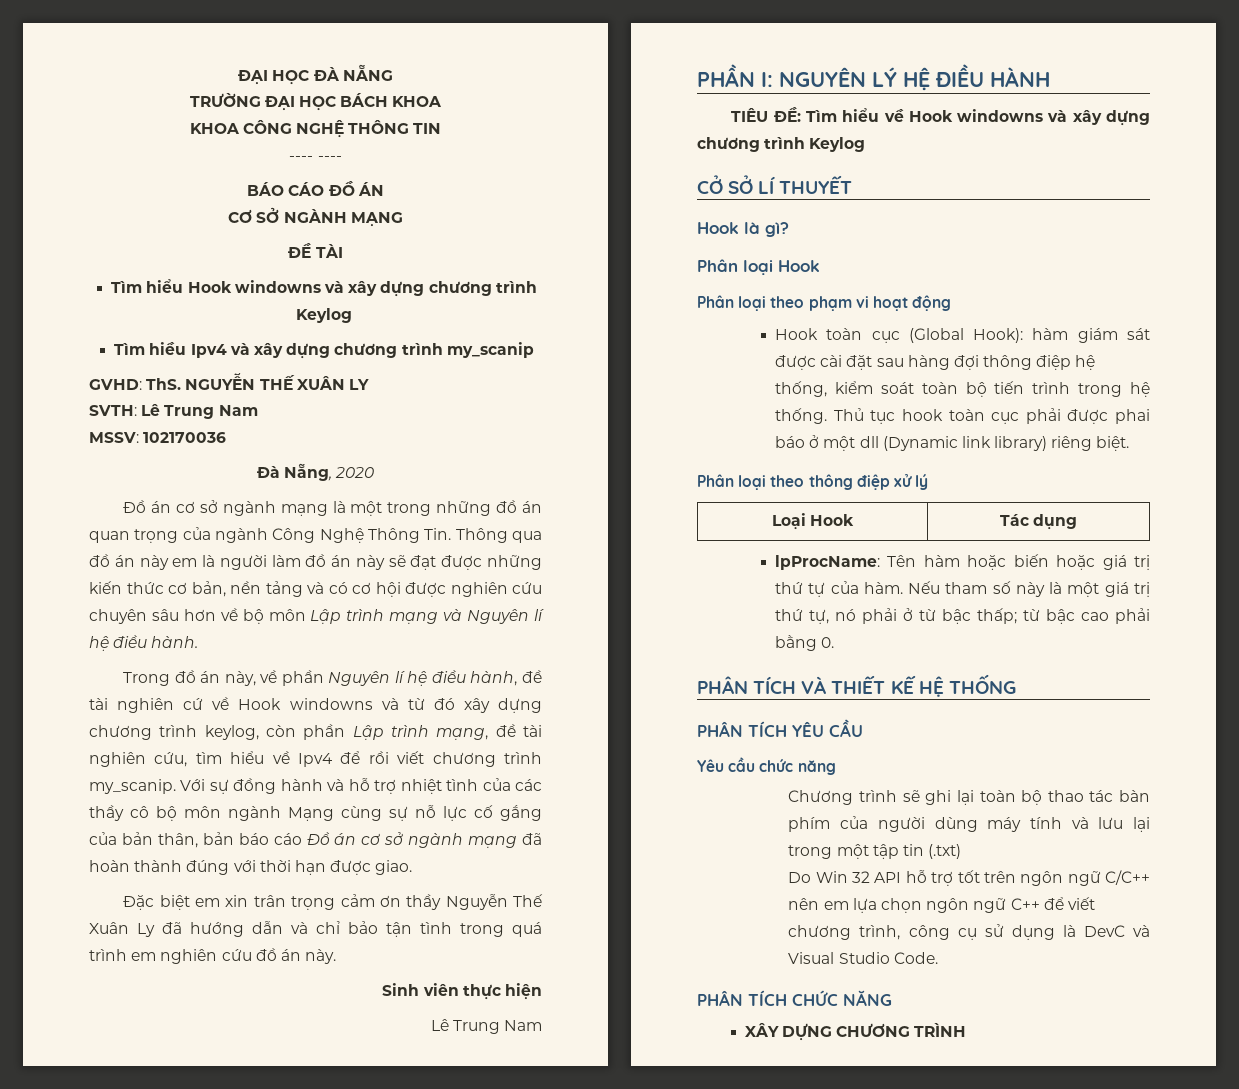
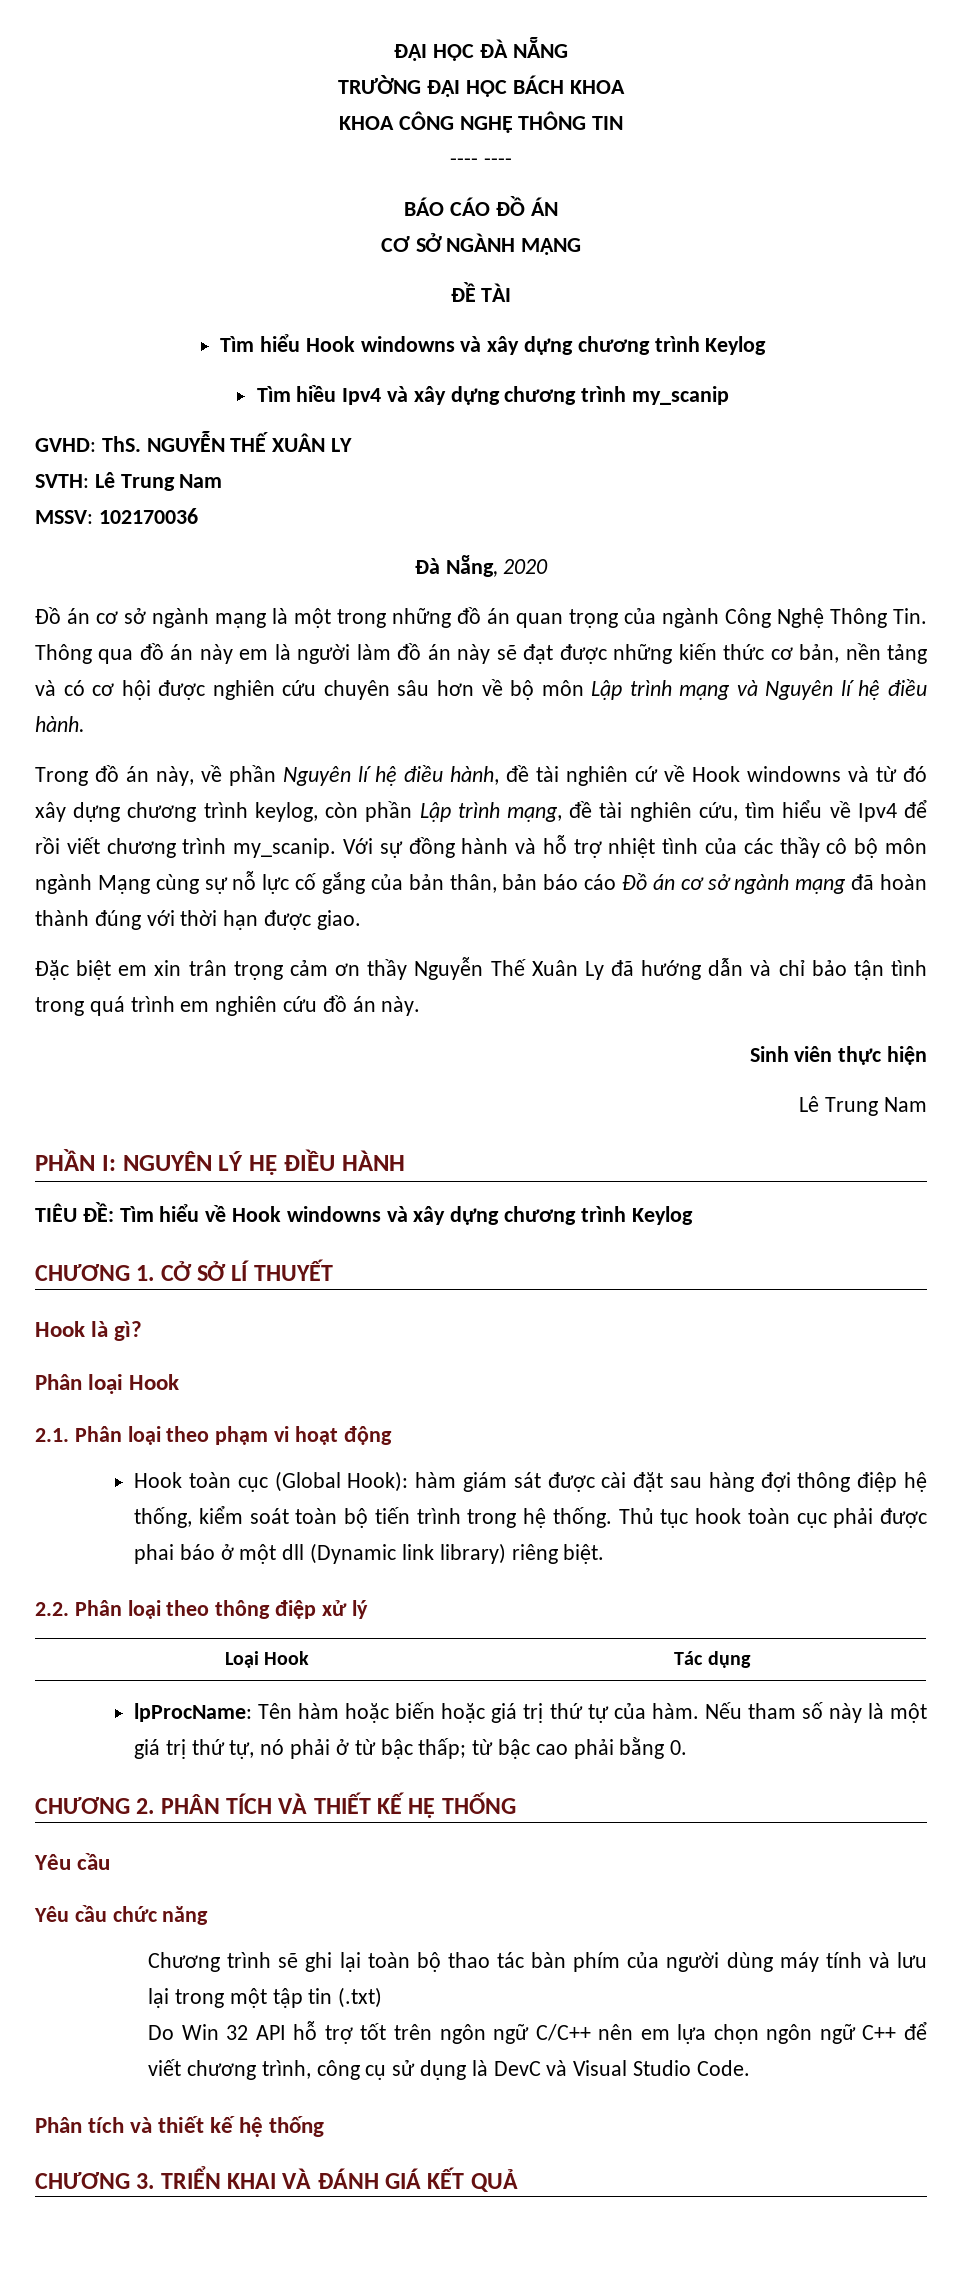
- CỞ SỞ LÍ THUYẾT
+ CHƯƠNG 1. CỞ SỞ LÍ THUYẾT
- Phân loại theo phạm vi hoạt động
+ 2.1. Phân loại theo phạm vi hoạt động
- Phân loại theo thông điệp xử lý
+ 2.2. Phân loại theo thông điệp xử lý
- PHÂN TÍCH VÀ THIẾT KẾ HỆ THỐNG
- PHÂN TÍCH YÊU CẦU
+ CHƯƠNG 2. PHÂN TÍCH VÀ THIẾT KẾ HỆ THỐNG
+ Yêu cầu
- PHÂN TÍCH CHỨC NĂNG
- XÂY DỰNG CHƯƠNG TRÌNH
+ Phân tích và thiết kế hệ thống
+ CHƯƠNG 3. TRIỂN KHAI VÀ ĐÁNH GIÁ KẾT QUẢ

